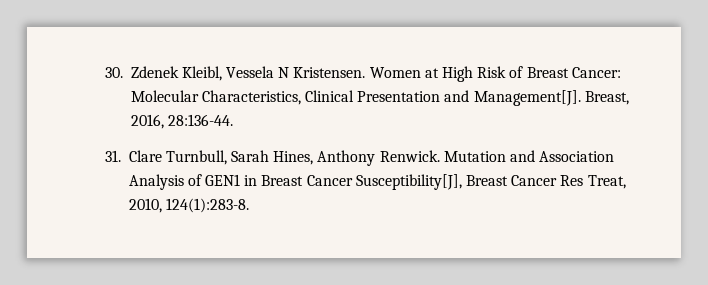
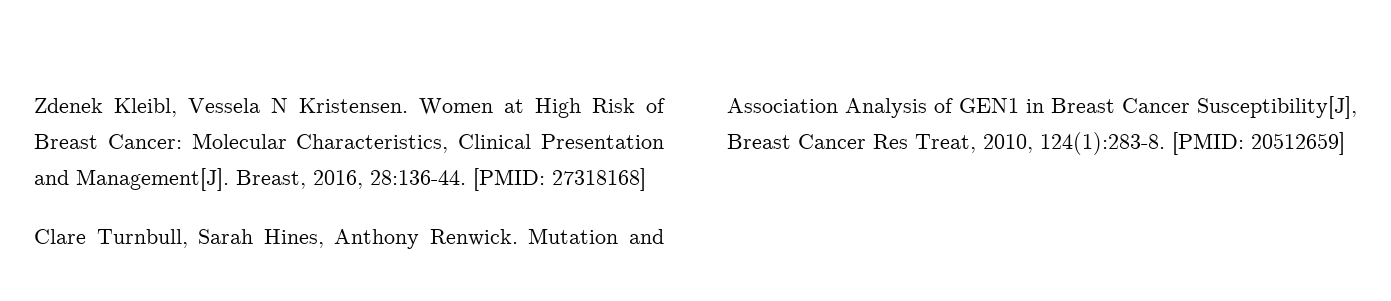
- 30. Zdenek Kleibl, Vessela N Kristensen.
+ Zdenek Kleibl, Vessela N Kristensen.
- Breast, 2016, 28:136-44.
- 31. Clare Turnbull, Sarah Hines, Anthony Renwick.
+ Breast, 2016, 28:136-44. [PMID: 27318168]
+ Clare Turnbull, Sarah Hines, Anthony Renwick.
+ [PMID: 20512659]

